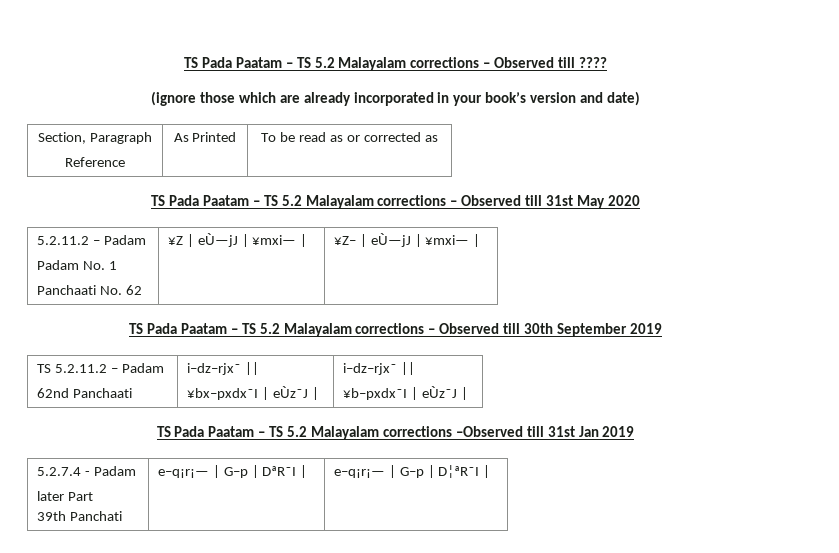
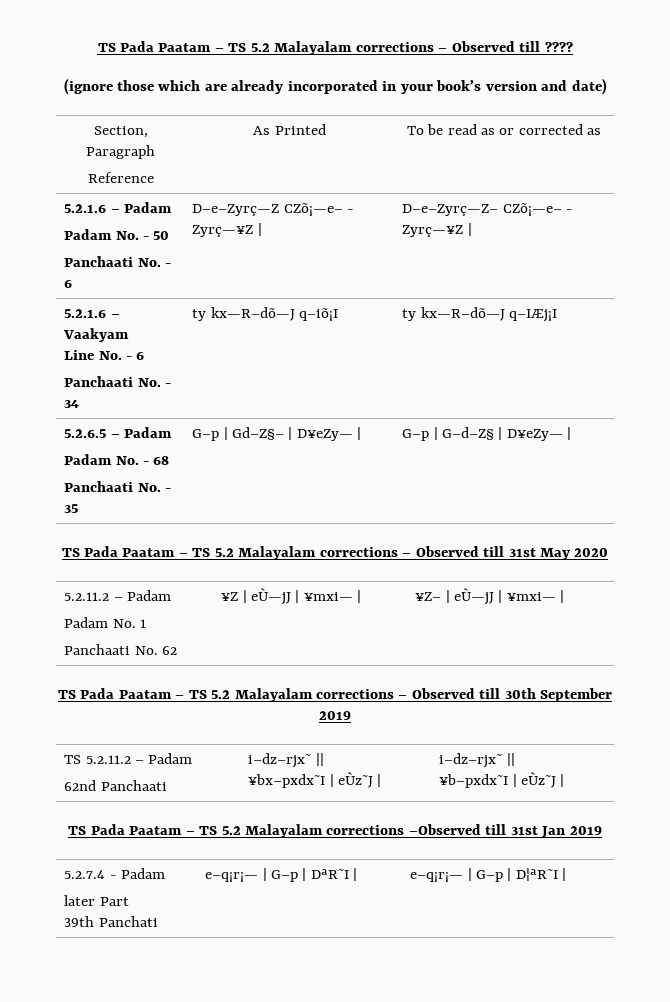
+ 5.2.1.6 – Padam
+ Padam No. - 50
+ Panchaati No. - 6 | D–e–Zyrç—Z CZõ¡—e– - Zyrç—¥Z | | D–e–Zyrç—Z– CZõ¡—e– - Zyrç—¥Z |
+ 5.2.1.6 – Vaakyam
+ Line No. - 6
+ Panchaati No. - 34 | ty kx—R–dõ—J q–iõ¡I | ty kx—R–dõ—J q–IÆj¡I
+ 5.2.6.5 – Padam
+ Padam No. - 68
+ Panchaati No. - 35 | G–p | Gd–Z§– | D¥eZy— | | G–p | G–d–Z§ | D¥eZy— |

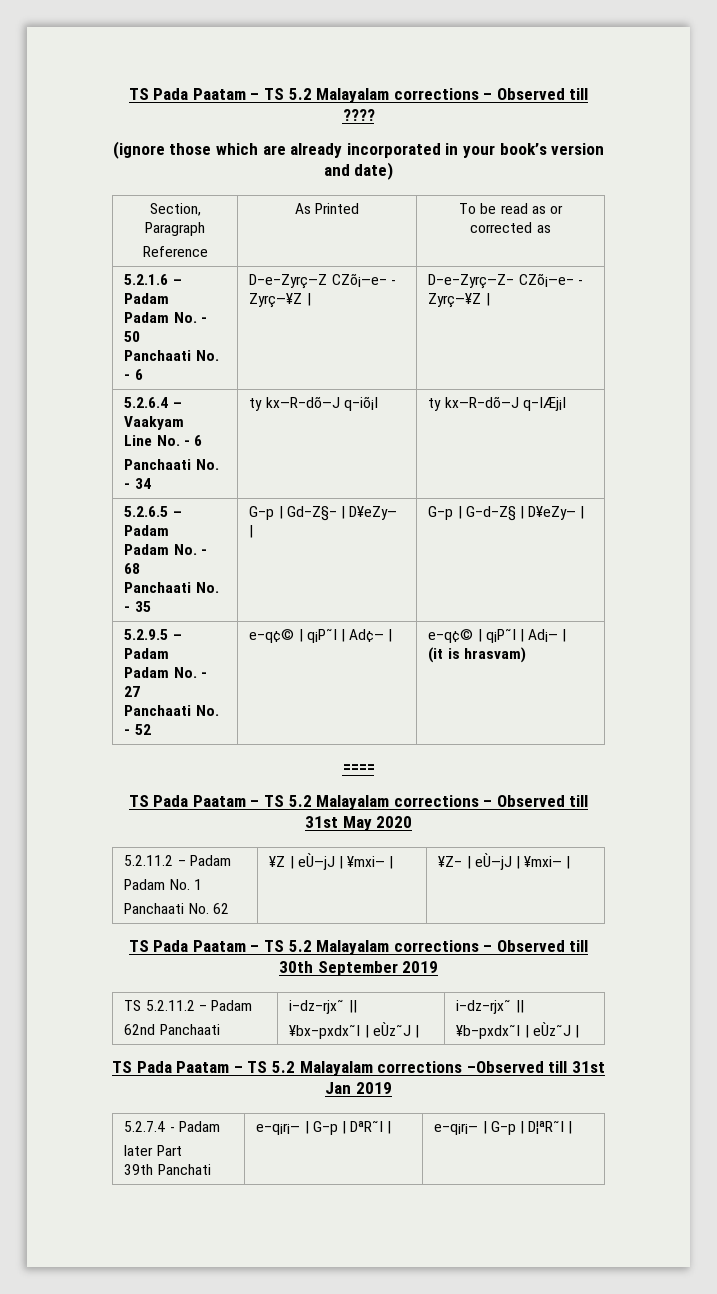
- 5.2.1.6 – Vaakyam
+ 5.2.6.4 – Vaakyam
+ 5.2.9.5 – Padam
+ Padam No. - 27
+ Panchaati No. - 52 | e–q¢© | q¡P˜I | Ad¢— | | e–q¢© | q¡P˜I | Ad¡— |
+ (it is hrasvam)
+ ====

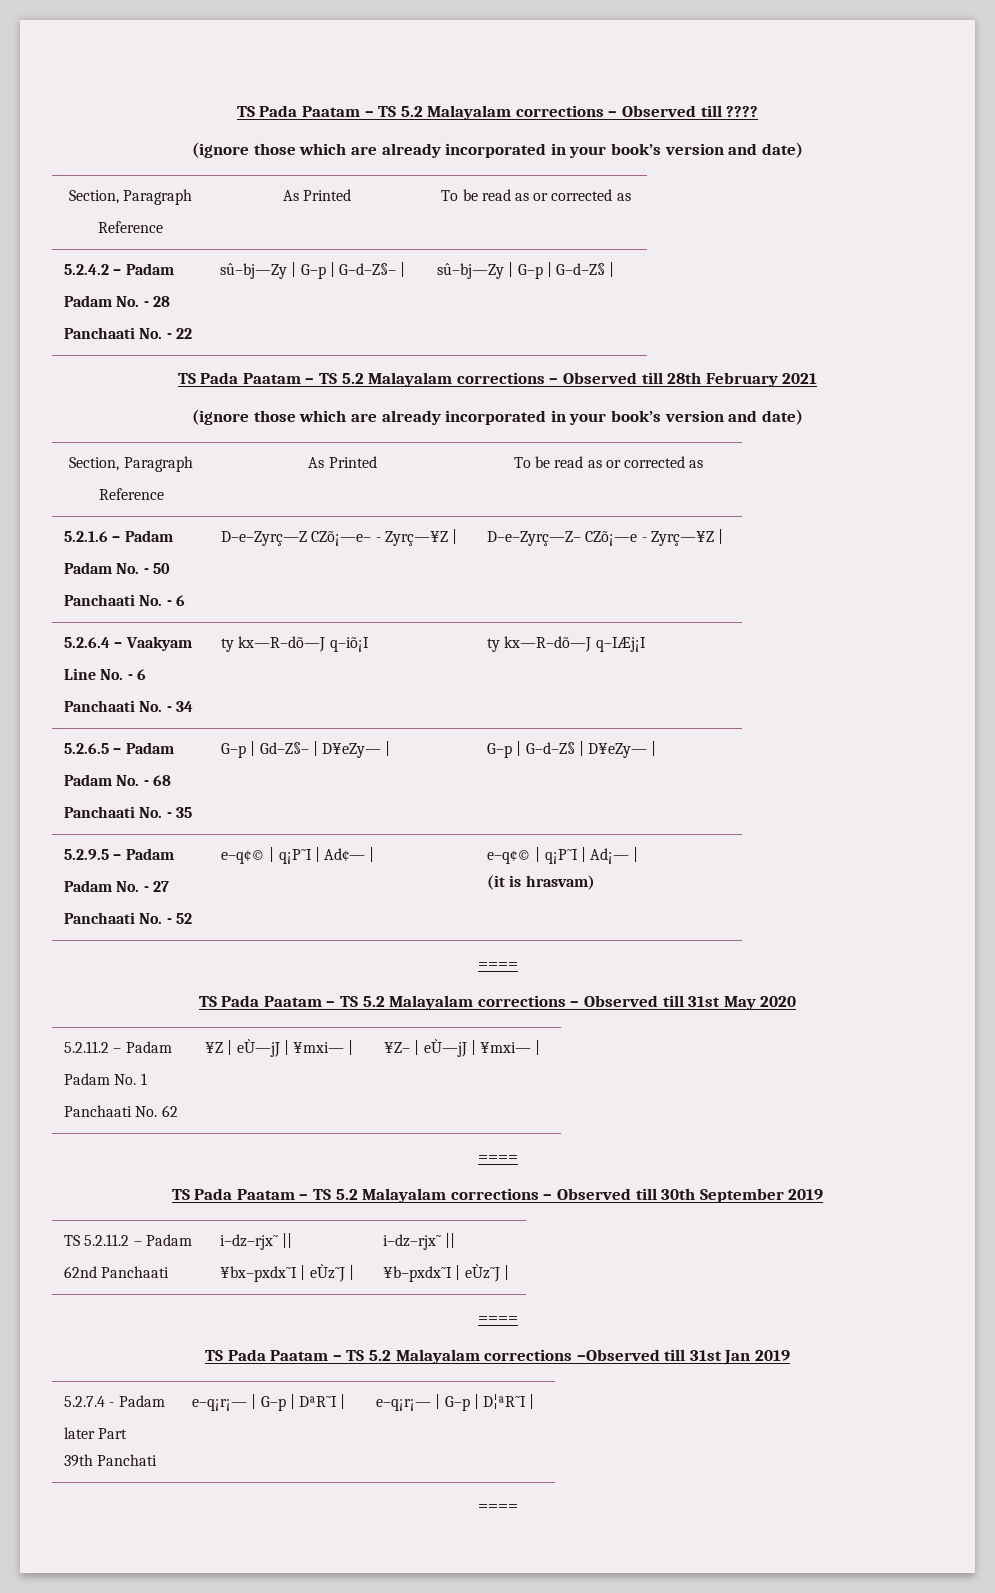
+ 5.2.4.2 – Padam
+ Padam No. - 28
+ Panchaati No. - 22 | sû–bj—Zy | G–p | G–d–Z§– | | sû–bj—Zy | G–p | G–d–Z§ |
+ TS Pada Paatam – TS 5.2 Malayalam corrections – Observed till 28th February 2021
+ (ignore those which are already incorporated in your book’s version and date)
+ Section, Paragraph
+ Reference | As Printed | To be read as or corrected as
  5.2.1.6 – Padam
  Padam No. - 50
- Panchaati No. - 6 | D–e–Zyrç—Z CZõ¡—e– - Zyrç—¥Z | | D–e–Zyrç—Z– CZõ¡—e– - Zyrç—¥Z |
+ Panchaati No. - 6 | D–e–Zyrç—Z CZõ¡—e– - Zyrç—¥Z | | D–e–Zyrç—Z– CZõ¡—e - Zyrç—¥Z |
  TS Pada Paatam – TS 5.2 Malayalam corrections – Observed till 31st May 2020
  5.2.11.2 – Padam
  Padam No. 1
  Panchaati No. 62 | ¥Z | eÙ—jJ | ¥mxi— | | ¥Z– | eÙ—jJ | ¥mxi— |
+ ====
  TS 5.2.11.2 – Padam
  62nd Panchaati | i–dz–rjx˜ ||
  ¥bx–pxdx˜I | eÙz˜J | | i–dz–rjx˜ ||
  ¥b–pxdx˜I | eÙz˜J |
+ ====
  5.2.7.4 - Padam
  later Part
  39th Panchati | e–q¡r¡— | G–p | DªR˜I | | e–q¡r¡— | G–p | D¦ªR˜I |
+ ====

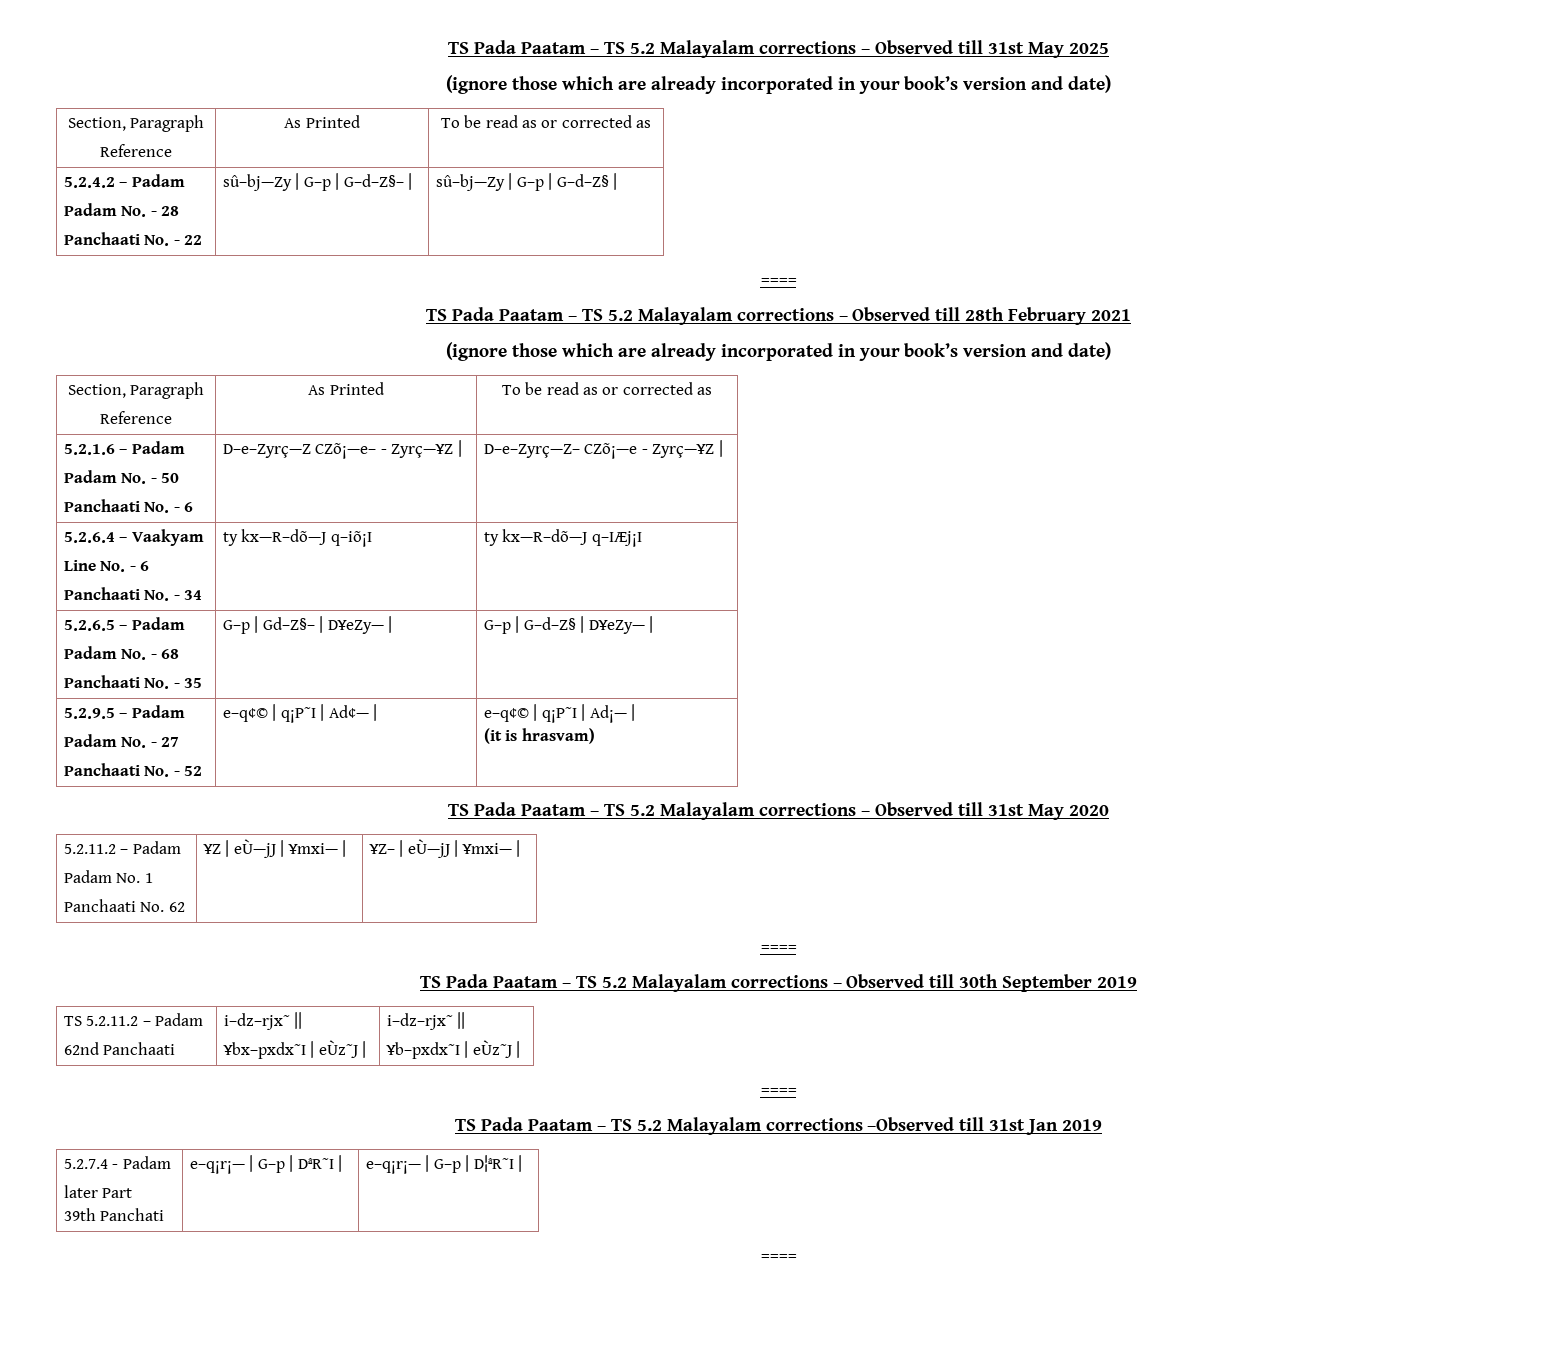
- TS Pada Paatam – TS 5.2 Malayalam corrections – Observed till ????
+ TS Pada Paatam – TS 5.2 Malayalam corrections – Observed till 31st May 2025
  5.2.4.2 – Padam
  Padam No. - 28
  Panchaati No. - 22 | sû–bj—Zy | G–p | G–d–Z§– | | sû–bj—Zy | G–p | G–d–Z§ |
+ ====
  5.2.9.5 – Padam
  Padam No. - 27
  Panchaati No. - 52 | e–q¢© | q¡P˜I | Ad¢— | | e–q¢© | q¡P˜I | Ad¡— |
  (it is hrasvam)
- ====

